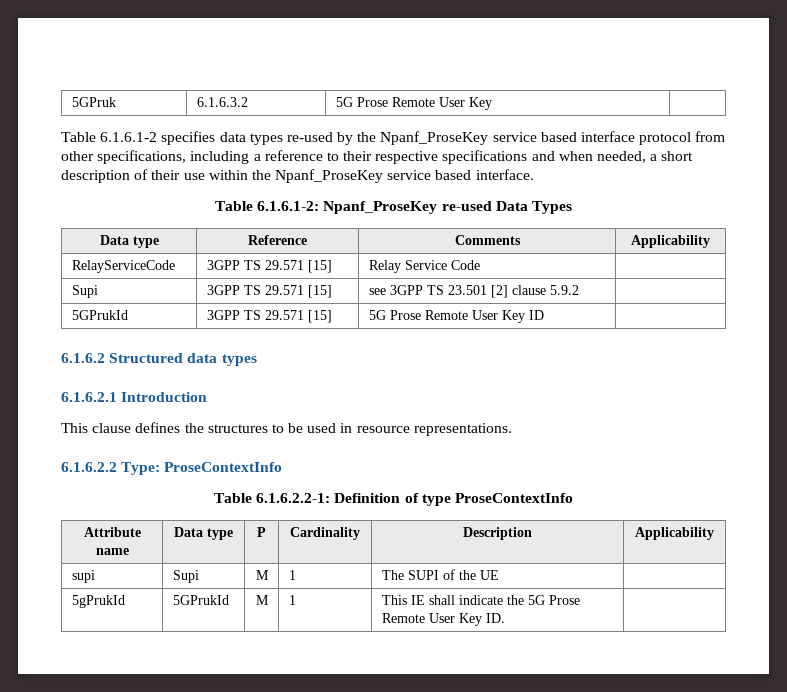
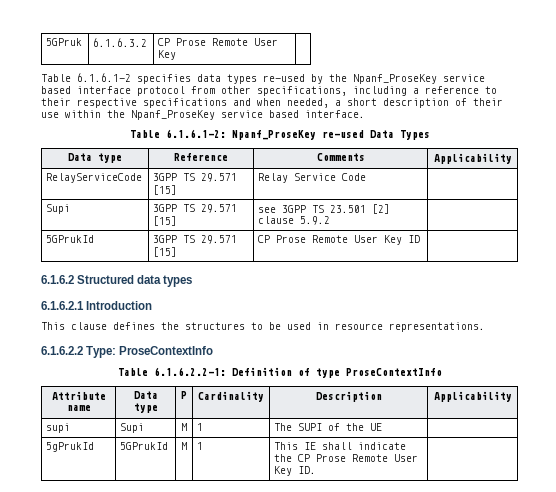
- 5GPruk | 6.1.6.3.2 | 5G Prose Remote User Key |
+ 5GPruk | 6.1.6.3.2 | CP Prose Remote User Key |
- 5GPrukId | 3GPP TS 29.571 [15] | 5G Prose Remote User Key ID |
+ 5GPrukId | 3GPP TS 29.571 [15] | CP Prose Remote User Key ID |
- 5gPrukId | 5GPrukId | M | 1 | This IE shall indicate the 5G Prose Remote User Key ID. |
+ 5gPrukId | 5GPrukId | M | 1 | This IE shall indicate the CP Prose Remote User Key ID. |

